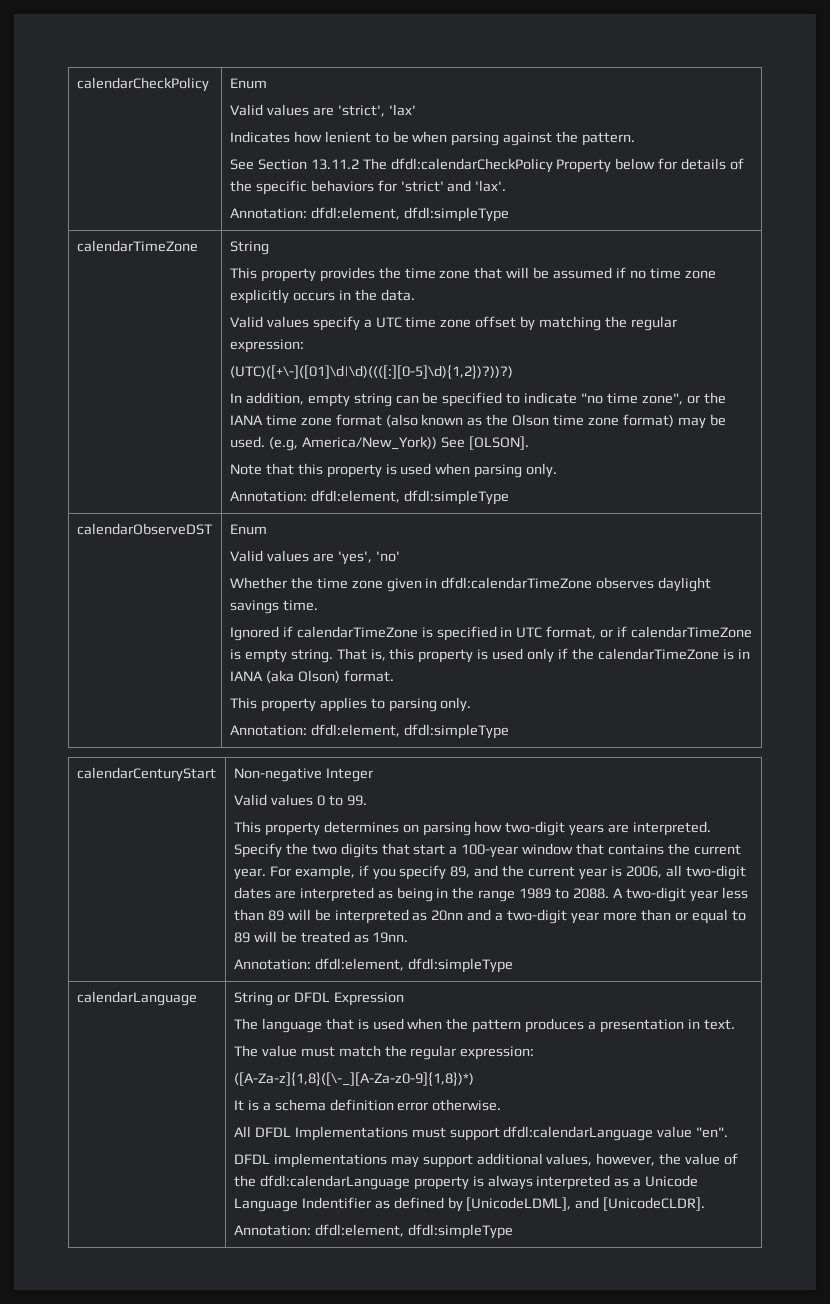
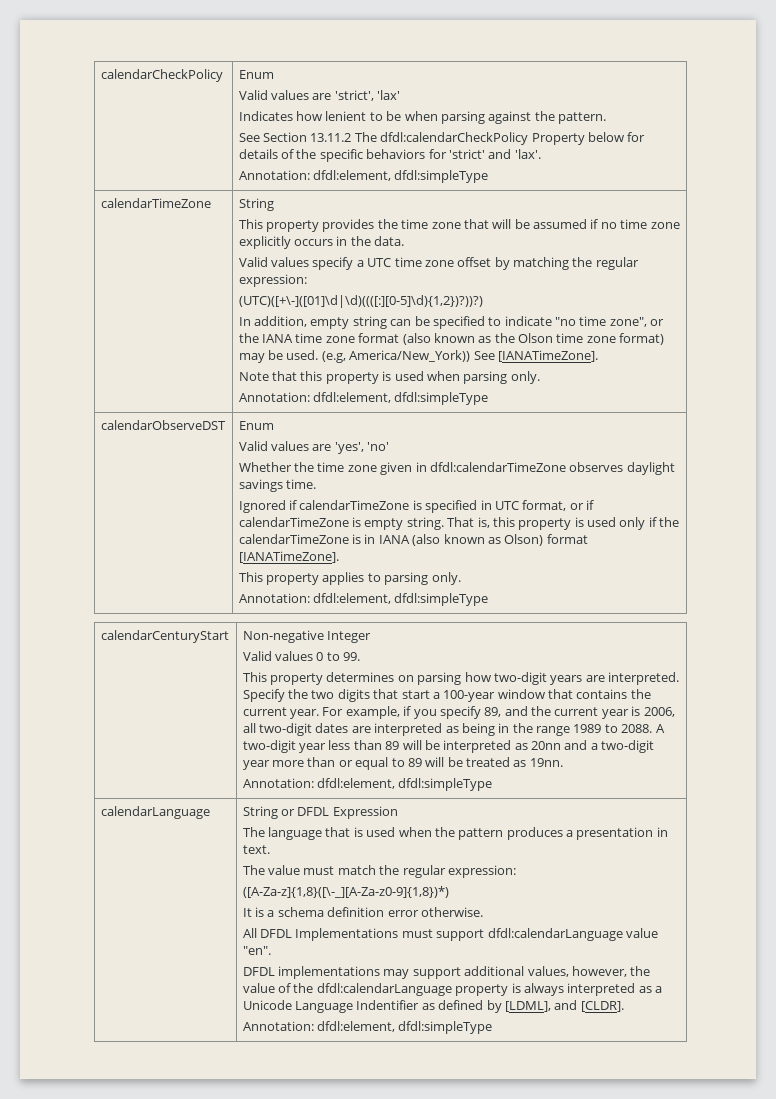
- (e.g, America/New_York)) See [OLSON].
+ (e.g, America/New_York)) See [IANATimeZone].
- That is, this property is used only if the calendarTimeZone is in IANA (aka Olson) format.
+ That is, this property is used only if the calendarTimeZone is in IANA (also known as Olson) format [IANATimeZone].
- DFDL implementations may support additional values, however, the value of the dfdl:calendarLanguage property is always interpreted as a Unicode Language Indentifier as defined by [UnicodeLDML], and [UnicodeCLDR].
+ DFDL implementations may support additional values, however, the value of the dfdl:calendarLanguage property is always interpreted as a Unicode Language Indentifier as defined by [LDML], and [CLDR].

